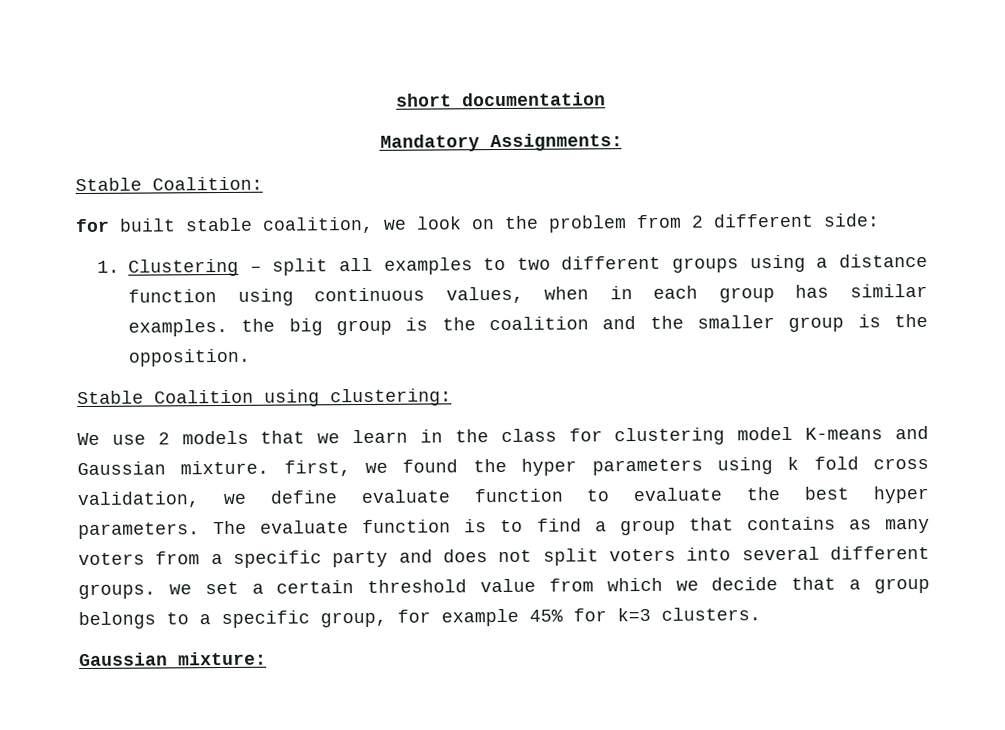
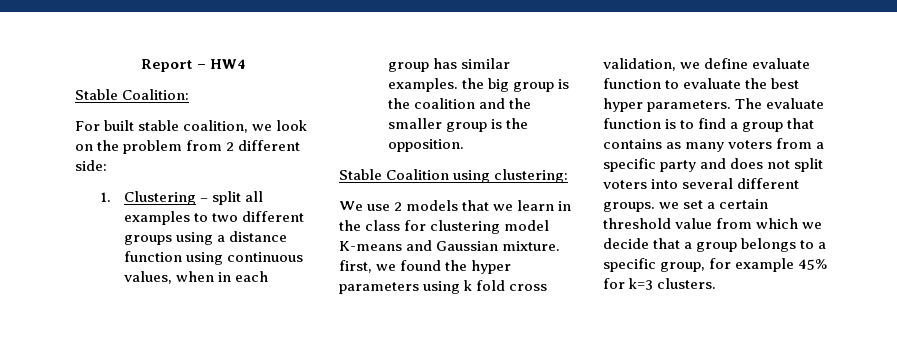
- short documentation
- Mandatory Assignments:
+ Report – HW4
- for built stable coalition, we look on the problem from 2 different side:
+ For built stable coalition, we look on the problem from 2 different side:
- Gaussian mixture:

